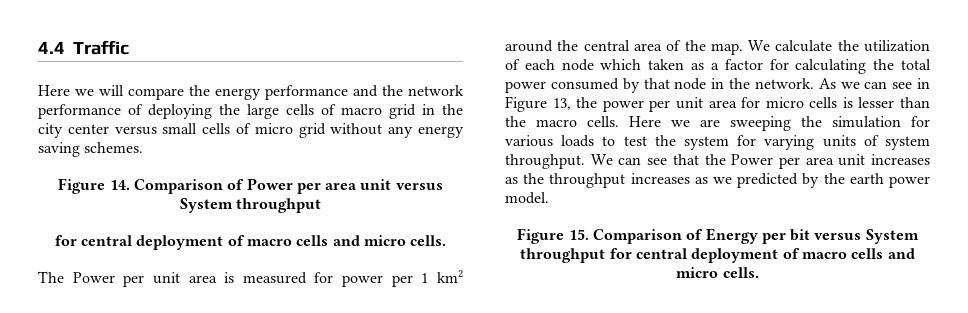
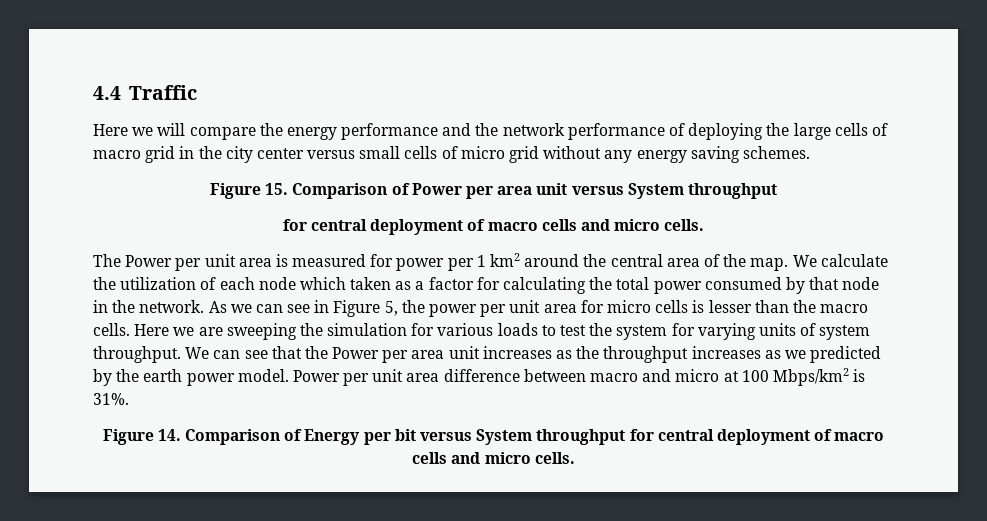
- Figure 14. Comparison of Power per area unit versus System throughput
+ Figure 15. Comparison of Power per area unit versus System throughput
- As we can see in Figure 13, the power per unit area for micro cells is lesser than the macro cells.
+ As we can see in Figure 5, the power per unit area for micro cells is lesser than the macro cells.
- We can see that the Power per area unit increases as the throughput increases as we predicted by the earth power model.
- Figure 15. Comparison of Energy per bit versus System throughput for central deployment of macro cells and micro cells.
+ We can see that the Power per area unit increases as the throughput increases as we predicted by the earth power model. Power per unit area difference between macro and micro at 100 Mbps/km2 is 31%.
+ Figure 14. Comparison of Energy per bit versus System throughput for central deployment of macro cells and micro cells.

